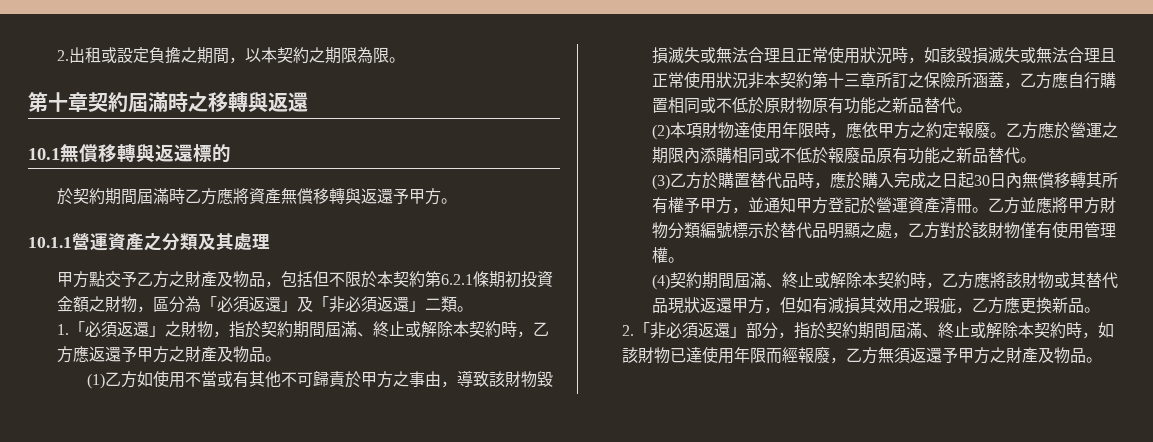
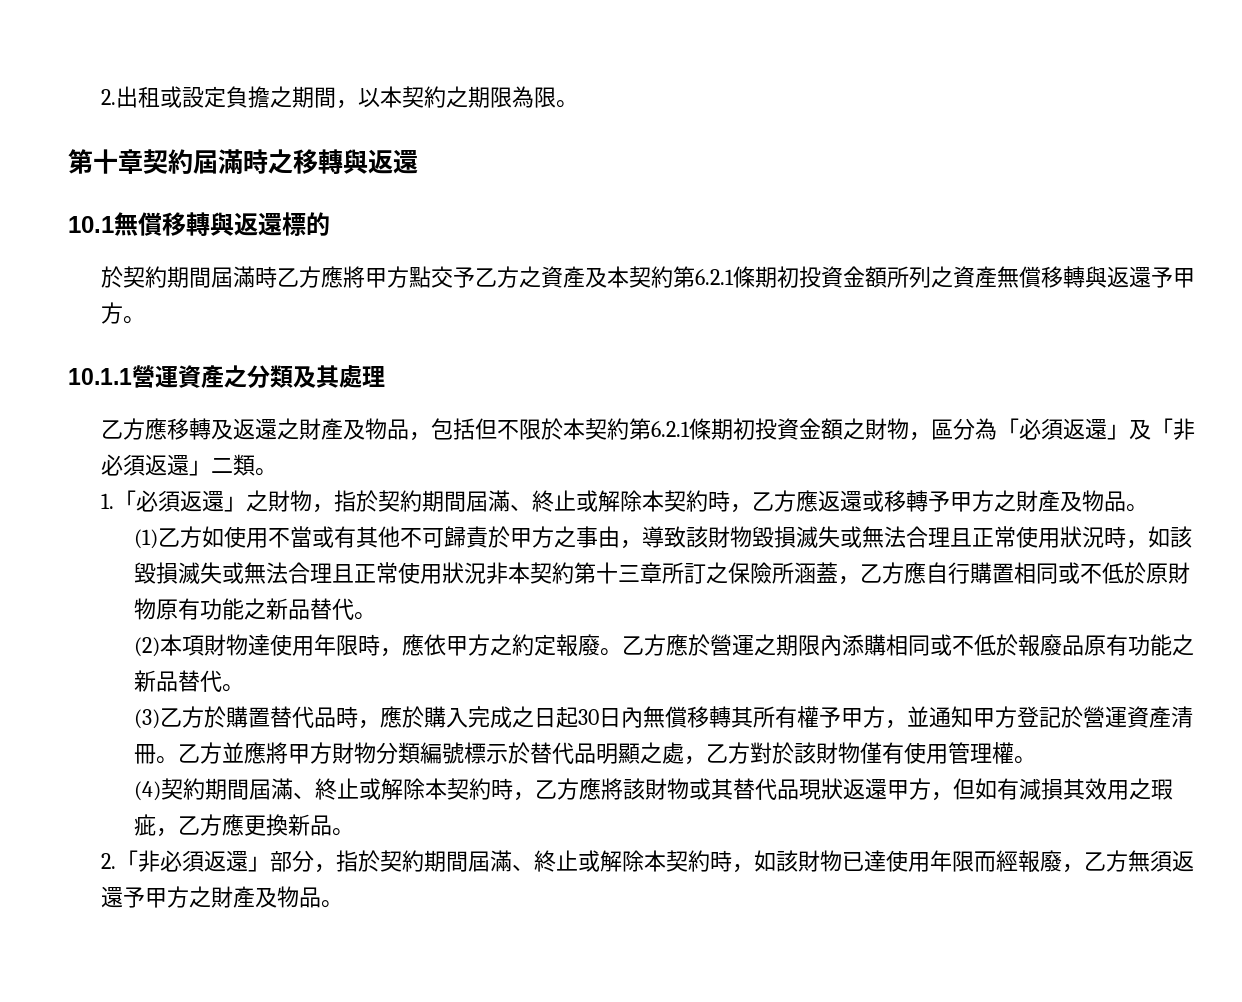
- 於契約期間屆滿時乙方應將資產無償移轉與返還予甲方。
+ 於契約期間屆滿時乙方應將甲方點交予乙方之資產及本契約第6.2.1條期初投資金額所列之資產無償移轉與返還予甲方。
- 甲方點交予乙方之財產及物品，包括但不限於本契約第6.2.1條期初投資金額之財物，區分為「必須返還」及「非必須返還」二類。
+ 乙方應移轉及返還之財產及物品，包括但不限於本契約第6.2.1條期初投資金額之財物，區分為「必須返還」及「非必須返還」二類。
- 1.「必須返還」之財物，指於契約期間屆滿、終止或解除本契約時，乙方應返還予甲方之財產及物品。
+ 1.「必須返還」之財物，指於契約期間屆滿、終止或解除本契約時，乙方應返還或移轉予甲方之財產及物品。

